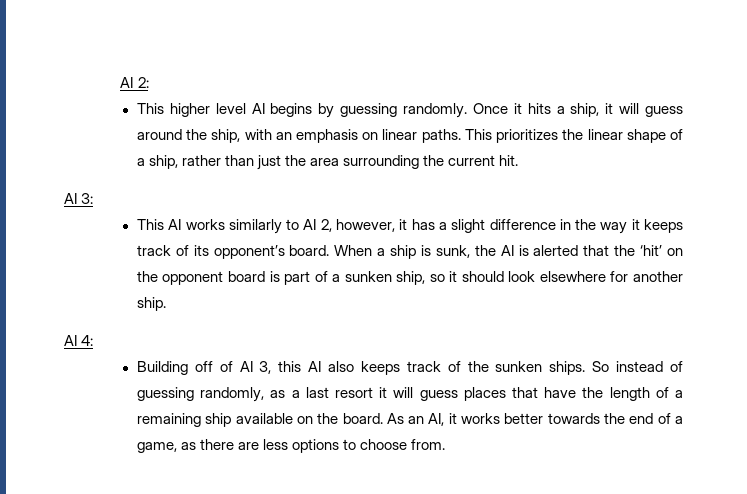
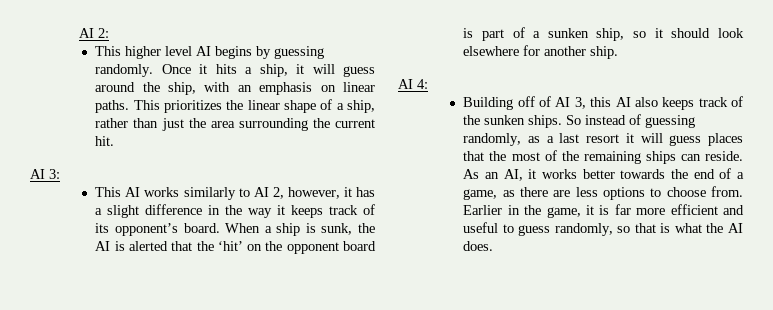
- So instead of guessing randomly, as a last resort it will guess places that have the length of a remaining ship available on the board.
+ So instead of guessing randomly, as a last resort it will guess places that the most of the remaining ships can reside.
+ Earlier in the game, it is far more efficient and useful to guess randomly, so that is what the AI does.

